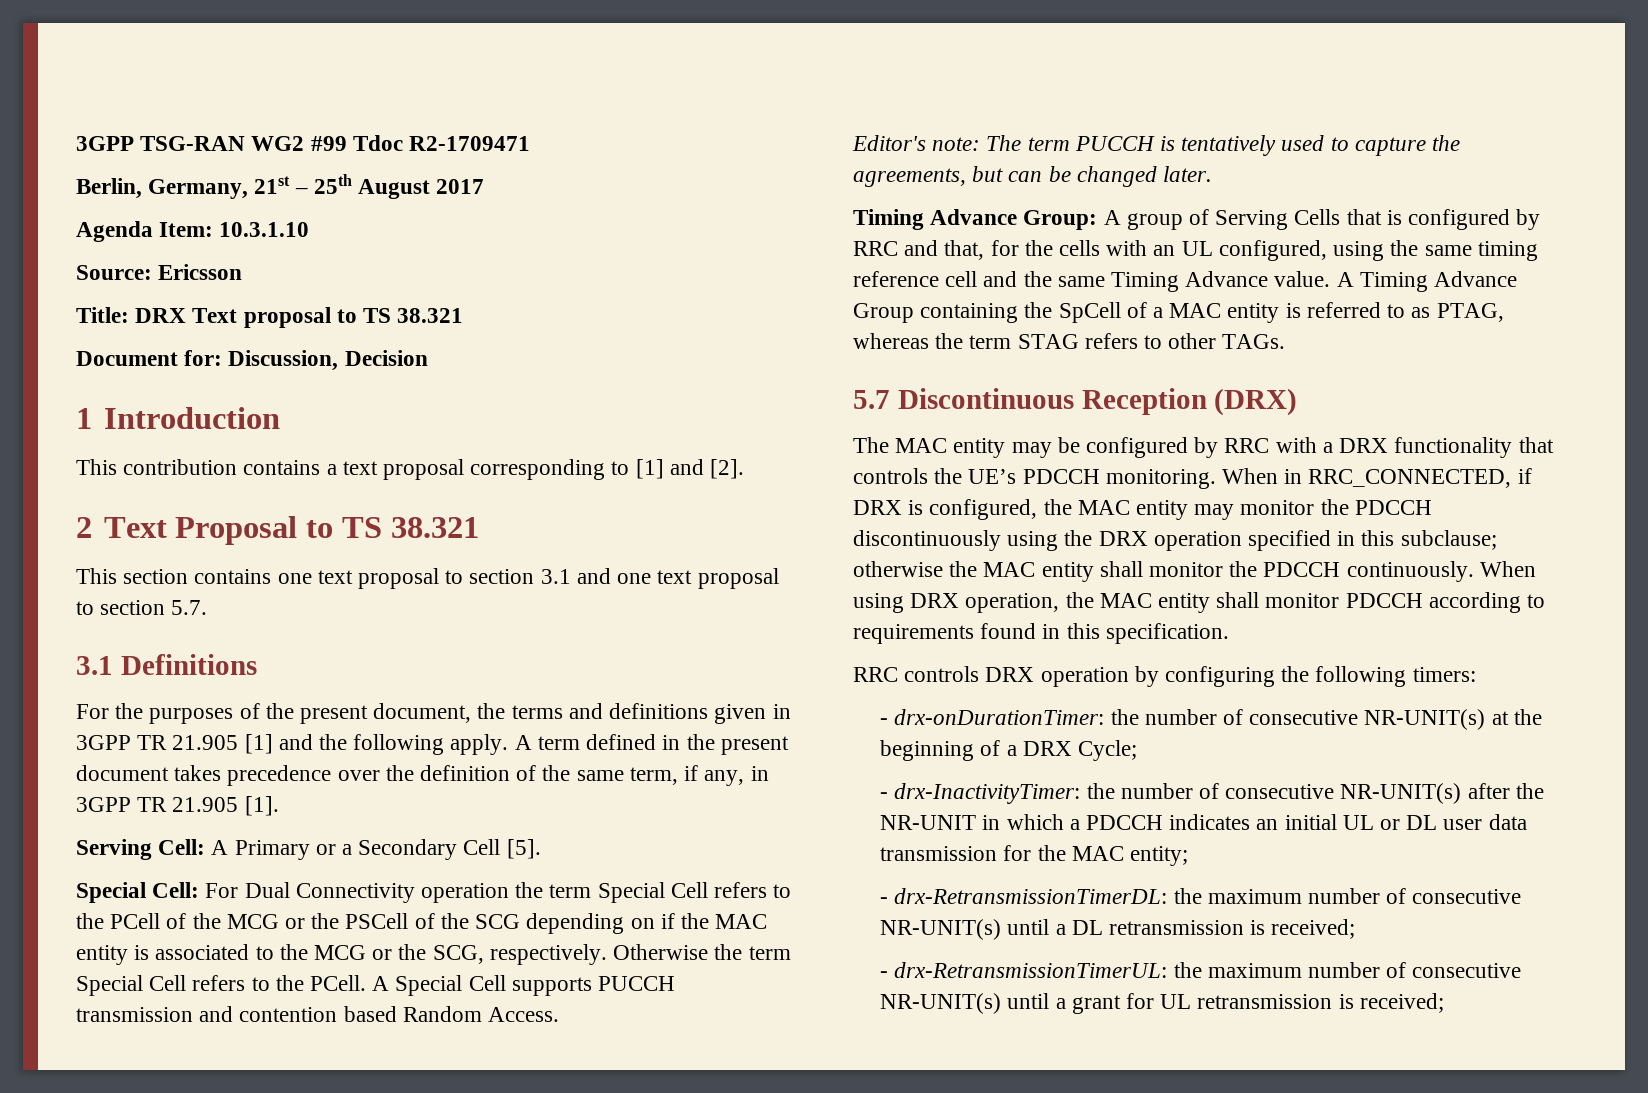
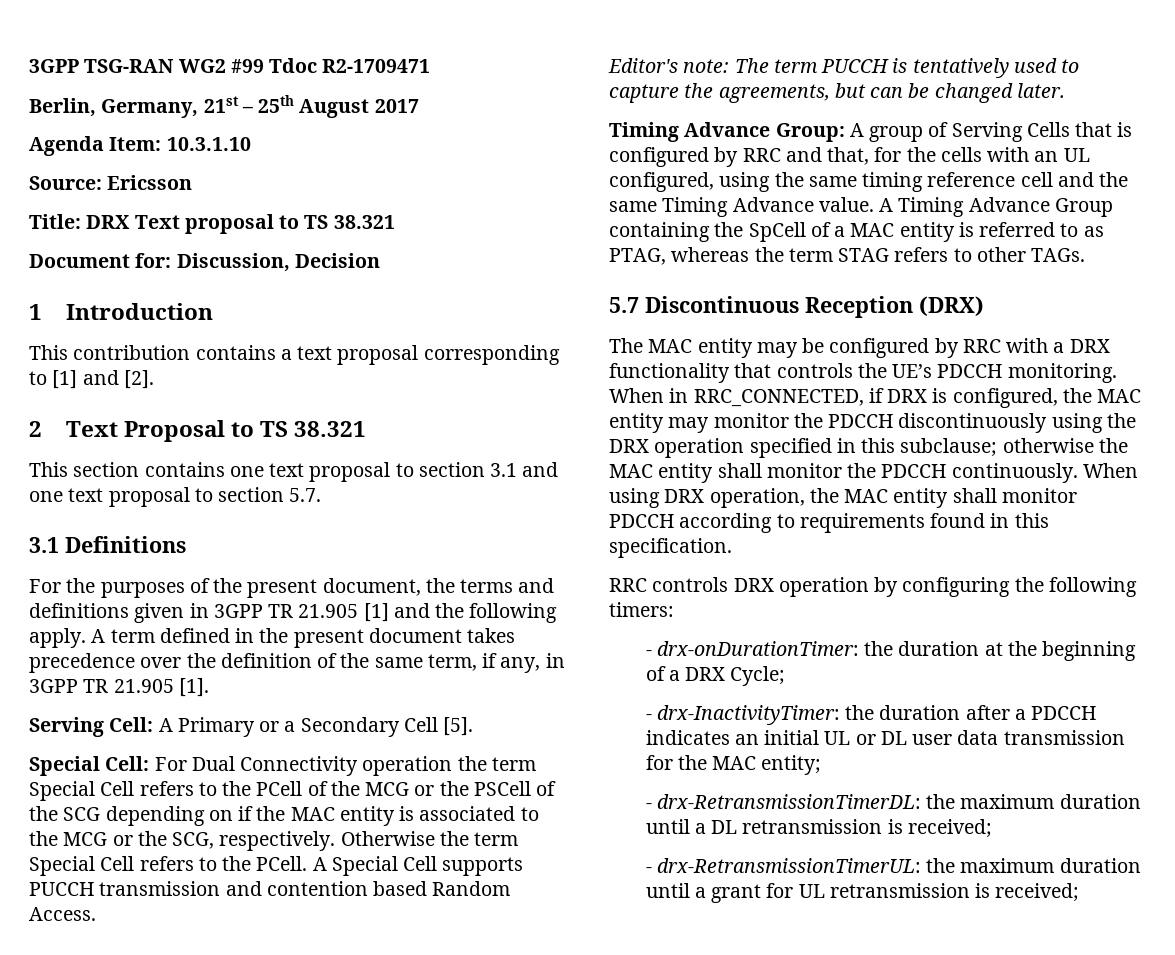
- - drx-onDurationTimer: the number of consecutive NR-UNIT(s) at the beginning of a DRX Cycle;
+ - drx-onDurationTimer: the duration at the beginning of a DRX Cycle;
- - drx-InactivityTimer: the number of consecutive NR-UNIT(s) after the NR-UNIT in which a PDCCH indicates an initial UL or DL user data transmission for the MAC entity;
+ - drx-InactivityTimer: the duration after a PDCCH indicates an initial UL or DL user data transmission for the MAC entity;
- - drx-RetransmissionTimerDL: the maximum number of consecutive NR-UNIT(s) until a DL retransmission is received;
+ - drx-RetransmissionTimerDL: the maximum duration until a DL retransmission is received;
- - drx-RetransmissionTimerUL: the maximum number of consecutive NR-UNIT(s) until a grant for UL retransmission is received;
+ - drx-RetransmissionTimerUL: the maximum duration until a grant for UL retransmission is received;

